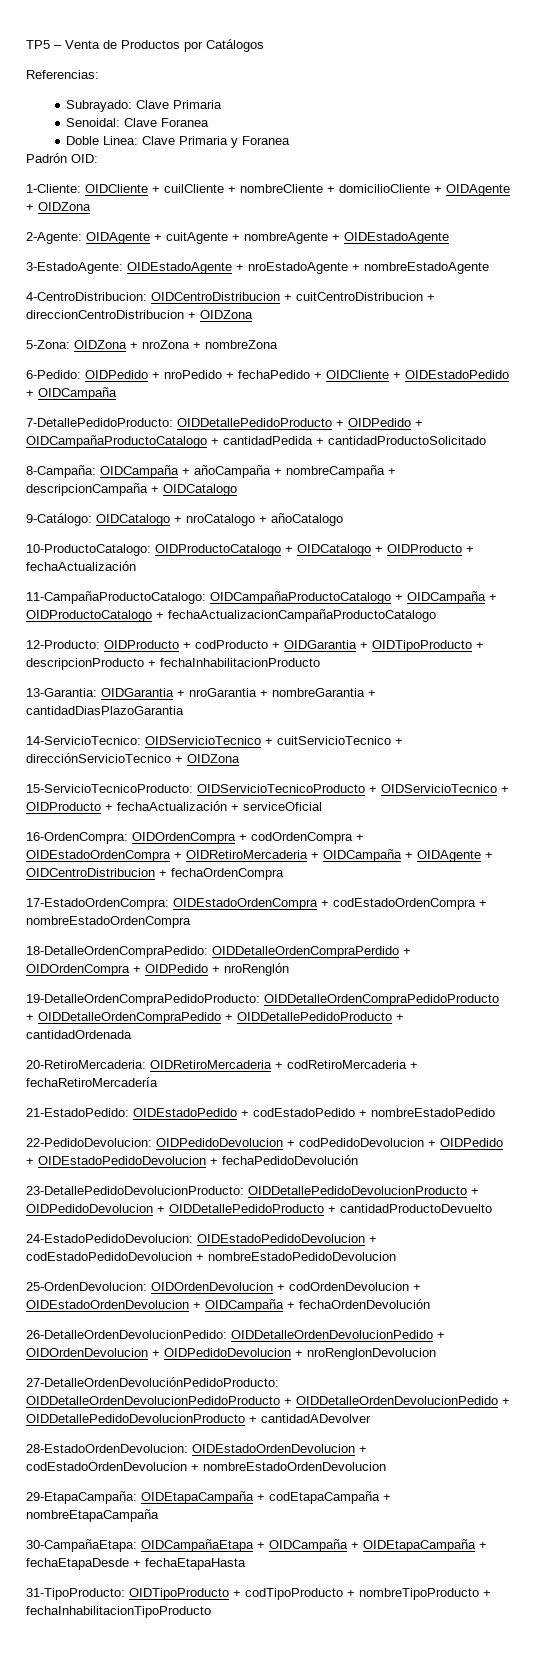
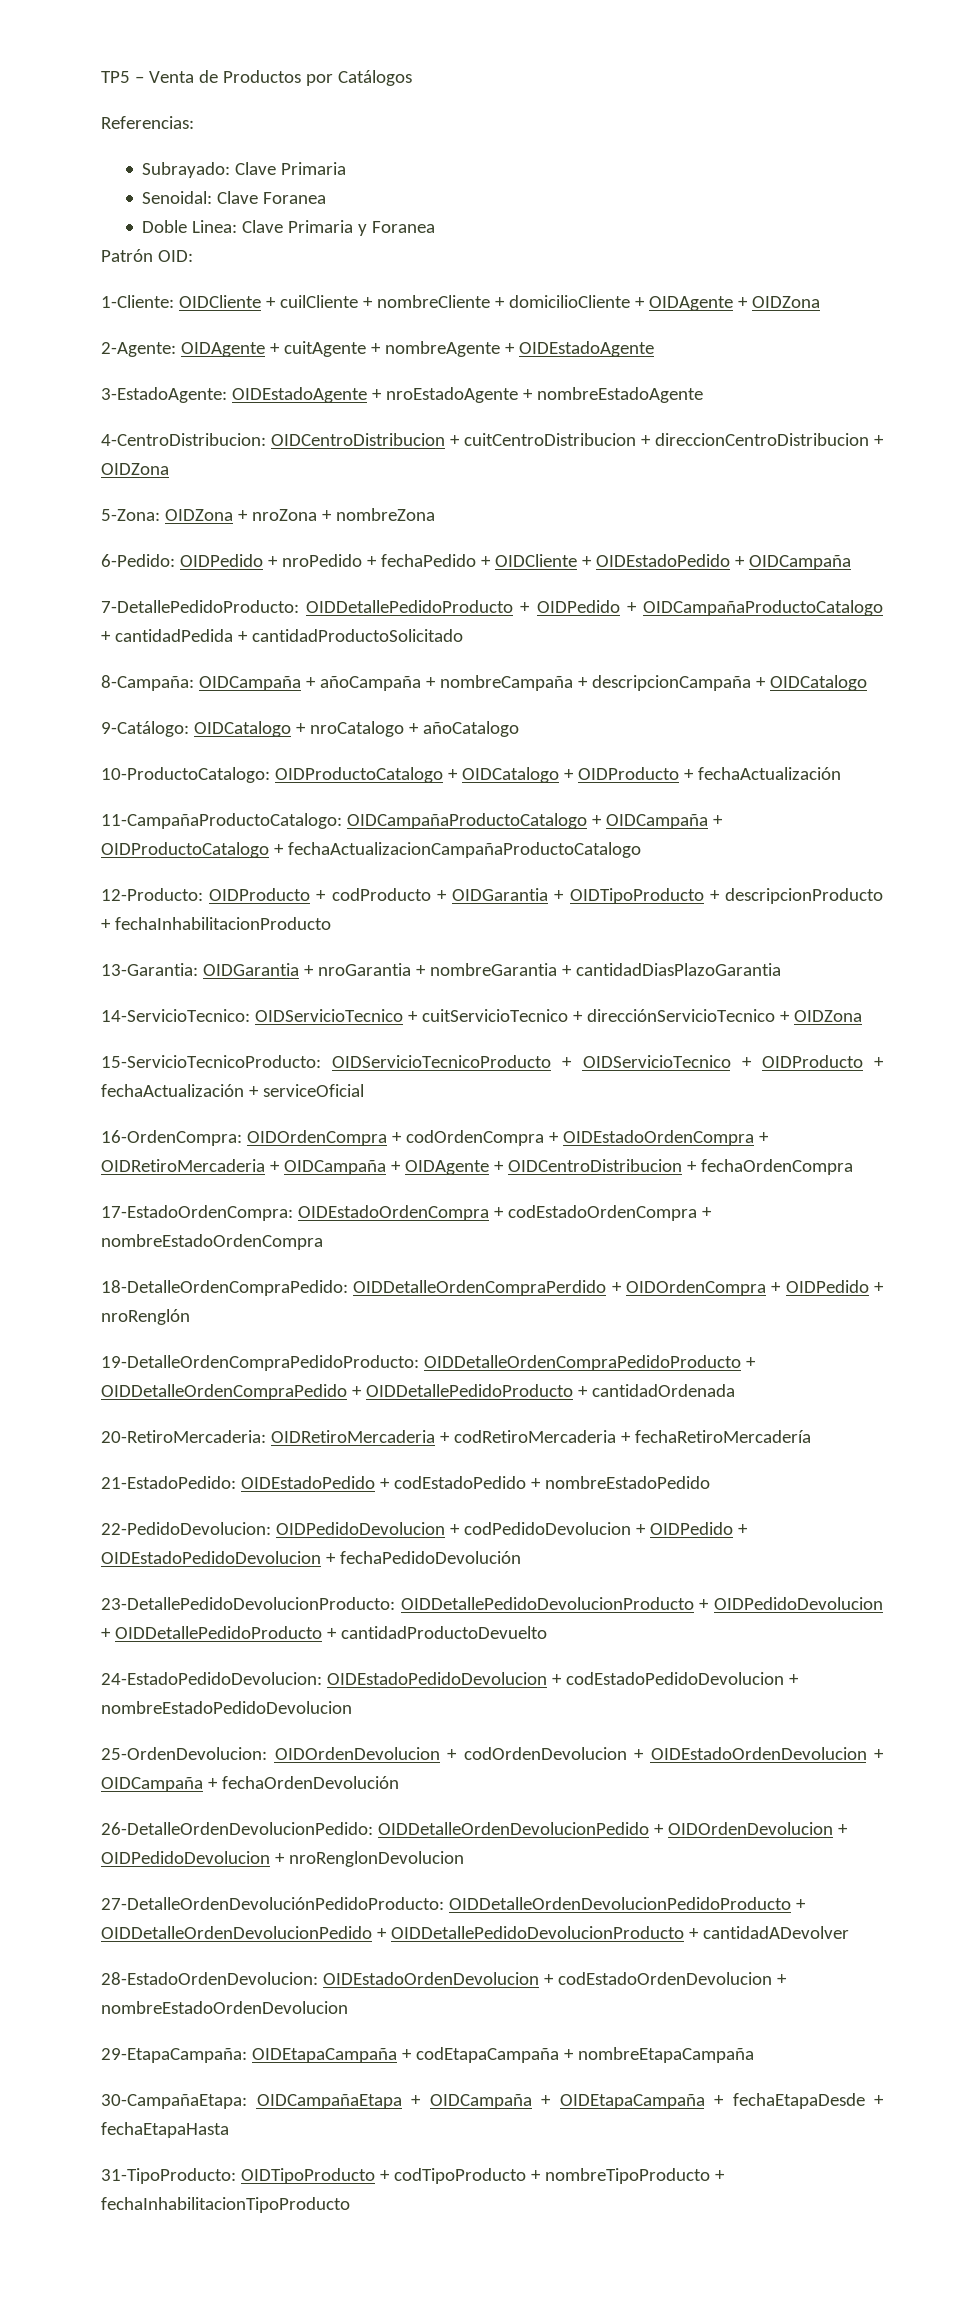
- Padrón OID:
+ Patrón OID:

